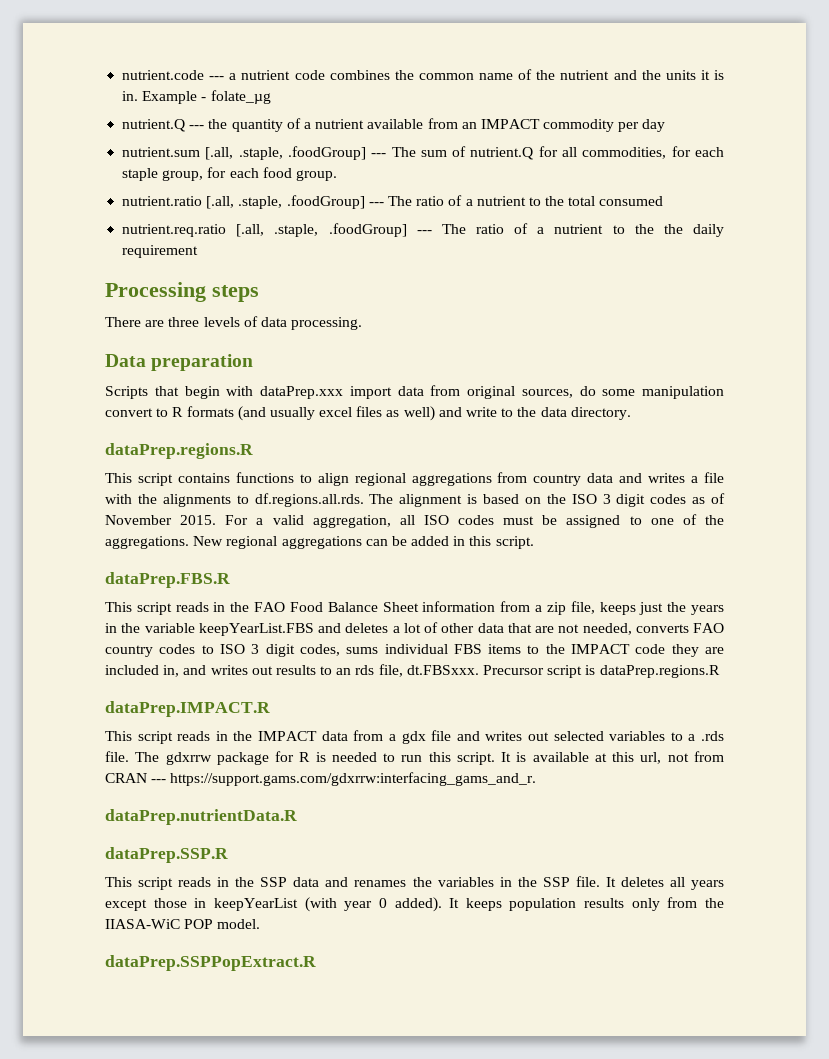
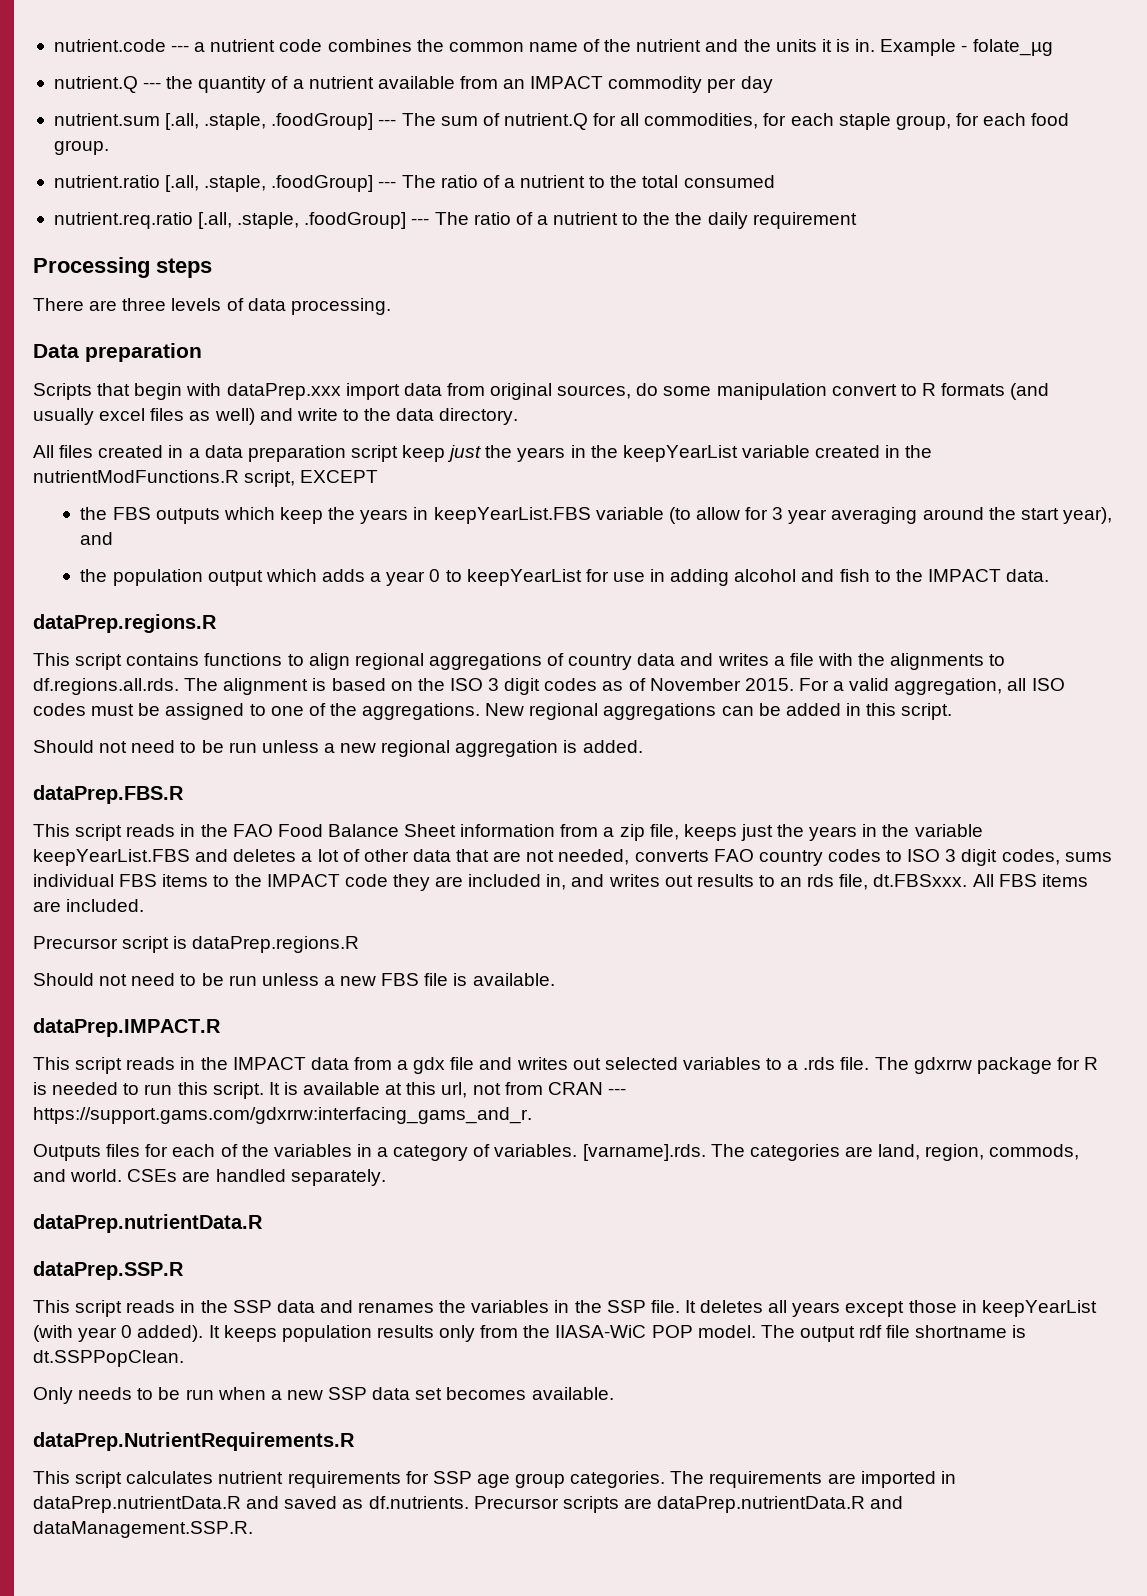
+ All files created in a data preparation script keep just the years in the keepYearList variable created in the nutrientModFunctions.R script, EXCEPT
+ the FBS outputs which keep the years in keepYearList.FBS variable (to allow for 3 year averaging around the start year), and
+ the population output which adds a year 0 to keepYearList for use in adding alcohol and fish to the IMPACT data.
- This script contains functions to align regional aggregations from country data and writes a file with the alignments to df.regions.all.rds. The alignment is based on the ISO 3 digit codes as of November 2015.
+ This script contains functions to align regional aggregations of country data and writes a file with the alignments to df.regions.all.rds. The alignment is based on the ISO 3 digit codes as of November 2015.
+ Should not need to be run unless a new regional aggregation is added.
- This script reads in the FAO Food Balance Sheet information from a zip file, keeps just the years in the variable keepYearList.FBS and deletes a lot of other data that are not needed, converts FAO country codes to ISO 3 digit codes, sums individual FBS items to the IMPACT code they are included in, and writes out results to an rds file, dt.FBSxxx. Precursor script is dataPrep.regions.R
+ This script reads in the FAO Food Balance Sheet information from a zip file, keeps just the years in the variable keepYearList.FBS and deletes a lot of other data that are not needed, converts FAO country codes to ISO 3 digit codes, sums individual FBS items to the IMPACT code they are included in, and writes out results to an rds file, dt.FBSxxx. All FBS items are included.
+ Precursor script is dataPrep.regions.R
+ Should not need to be run unless a new FBS file is available.
+ Outputs files for each of the variables in a category of variables. [varname].rds. The categories are land, region, commods, and world. CSEs are handled separately.
- It keeps population results only from the IIASA-WiC POP model.
- dataPrep.SSPPopExtract.R
+ It keeps population results only from the IIASA-WiC POP model. The output rdf file shortname is dt.SSPPopClean.
+ Only needs to be run when a new SSP data set becomes available.
+ dataPrep.NutrientRequirements.R
+ This script calculates nutrient requirements for SSP age group categories. The requirements are imported in dataPrep.nutrientData.R and saved as df.nutrients. Precursor scripts are dataPrep.nutrientData.R and dataManagement.SSP.R.

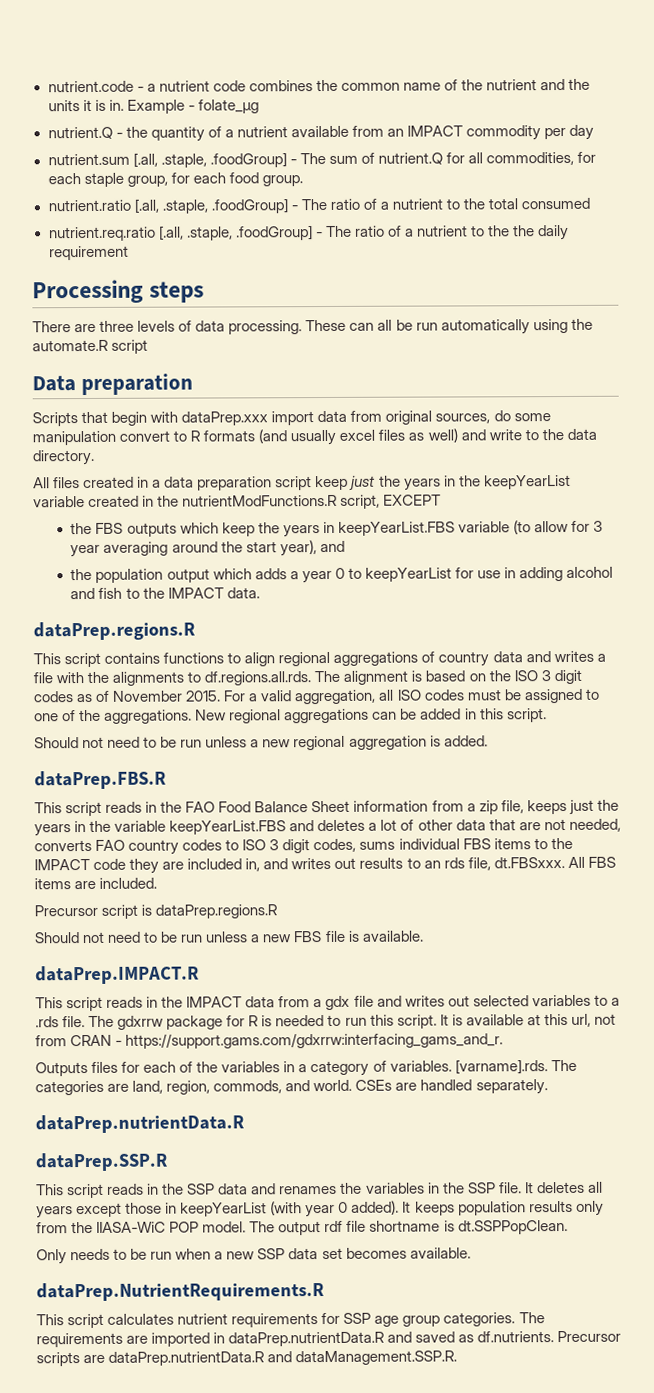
- nutrient.code --- a nutrient code combines the common name of the nutrient and the units it is in.
+ nutrient.code - a nutrient code combines the common name of the nutrient and the units it is in.
- nutrient.Q --- the quantity of a nutrient available from an IMPACT commodity per day
+ nutrient.Q - the quantity of a nutrient available from an IMPACT commodity per day
- nutrient.sum [.all, .staple, .foodGroup] --- The sum of nutrient.Q for all commodities, for each staple group, for each food group.
+ nutrient.sum [.all, .staple, .foodGroup] - The sum of nutrient.Q for all commodities, for each staple group, for each food group.
- nutrient.ratio [.all, .staple, .foodGroup] --- The ratio of a nutrient to the total consumed
+ nutrient.ratio [.all, .staple, .foodGroup] - The ratio of a nutrient to the total consumed
- nutrient.req.ratio [.all, .staple, .foodGroup] --- The ratio of a nutrient to the the daily requirement
+ nutrient.req.ratio [.all, .staple, .foodGroup] - The ratio of a nutrient to the the daily requirement
+ These can all be run automatically using the automate.R script
- It is available at this url, not from CRAN --- https://support.gams.com/gdxrrw:interfacing_gams_and_r.
+ It is available at this url, not from CRAN - https://support.gams.com/gdxrrw:interfacing_gams_and_r.

